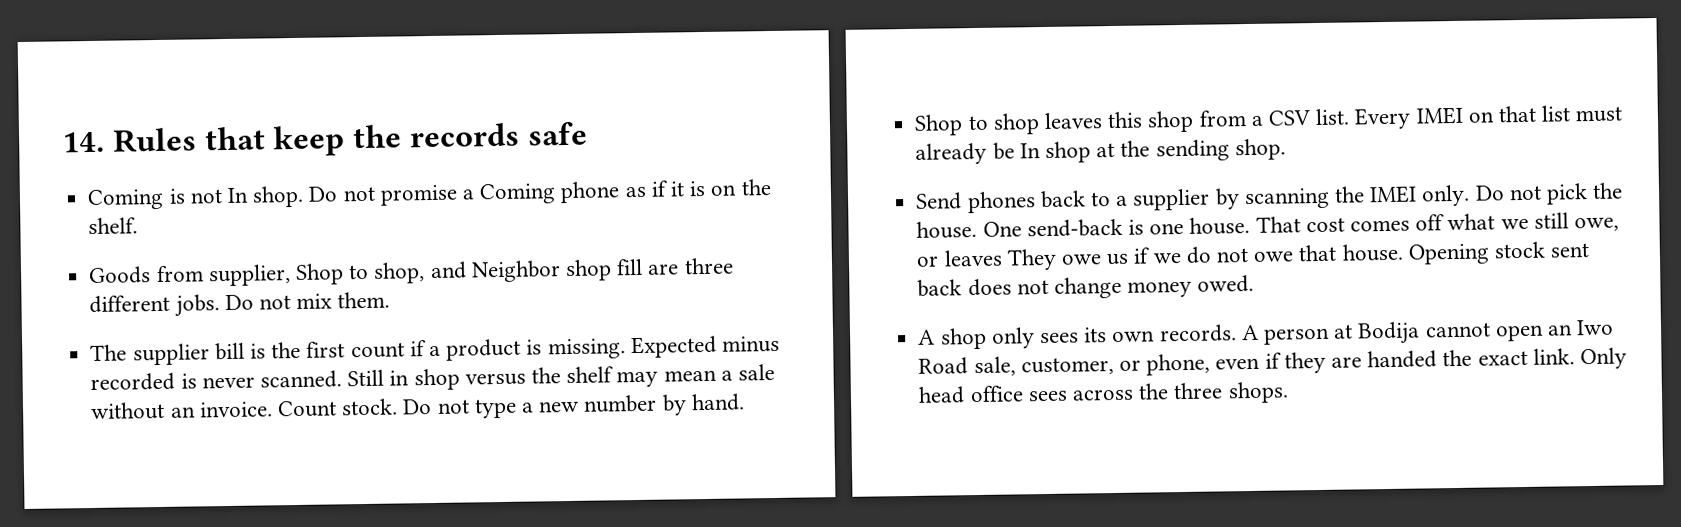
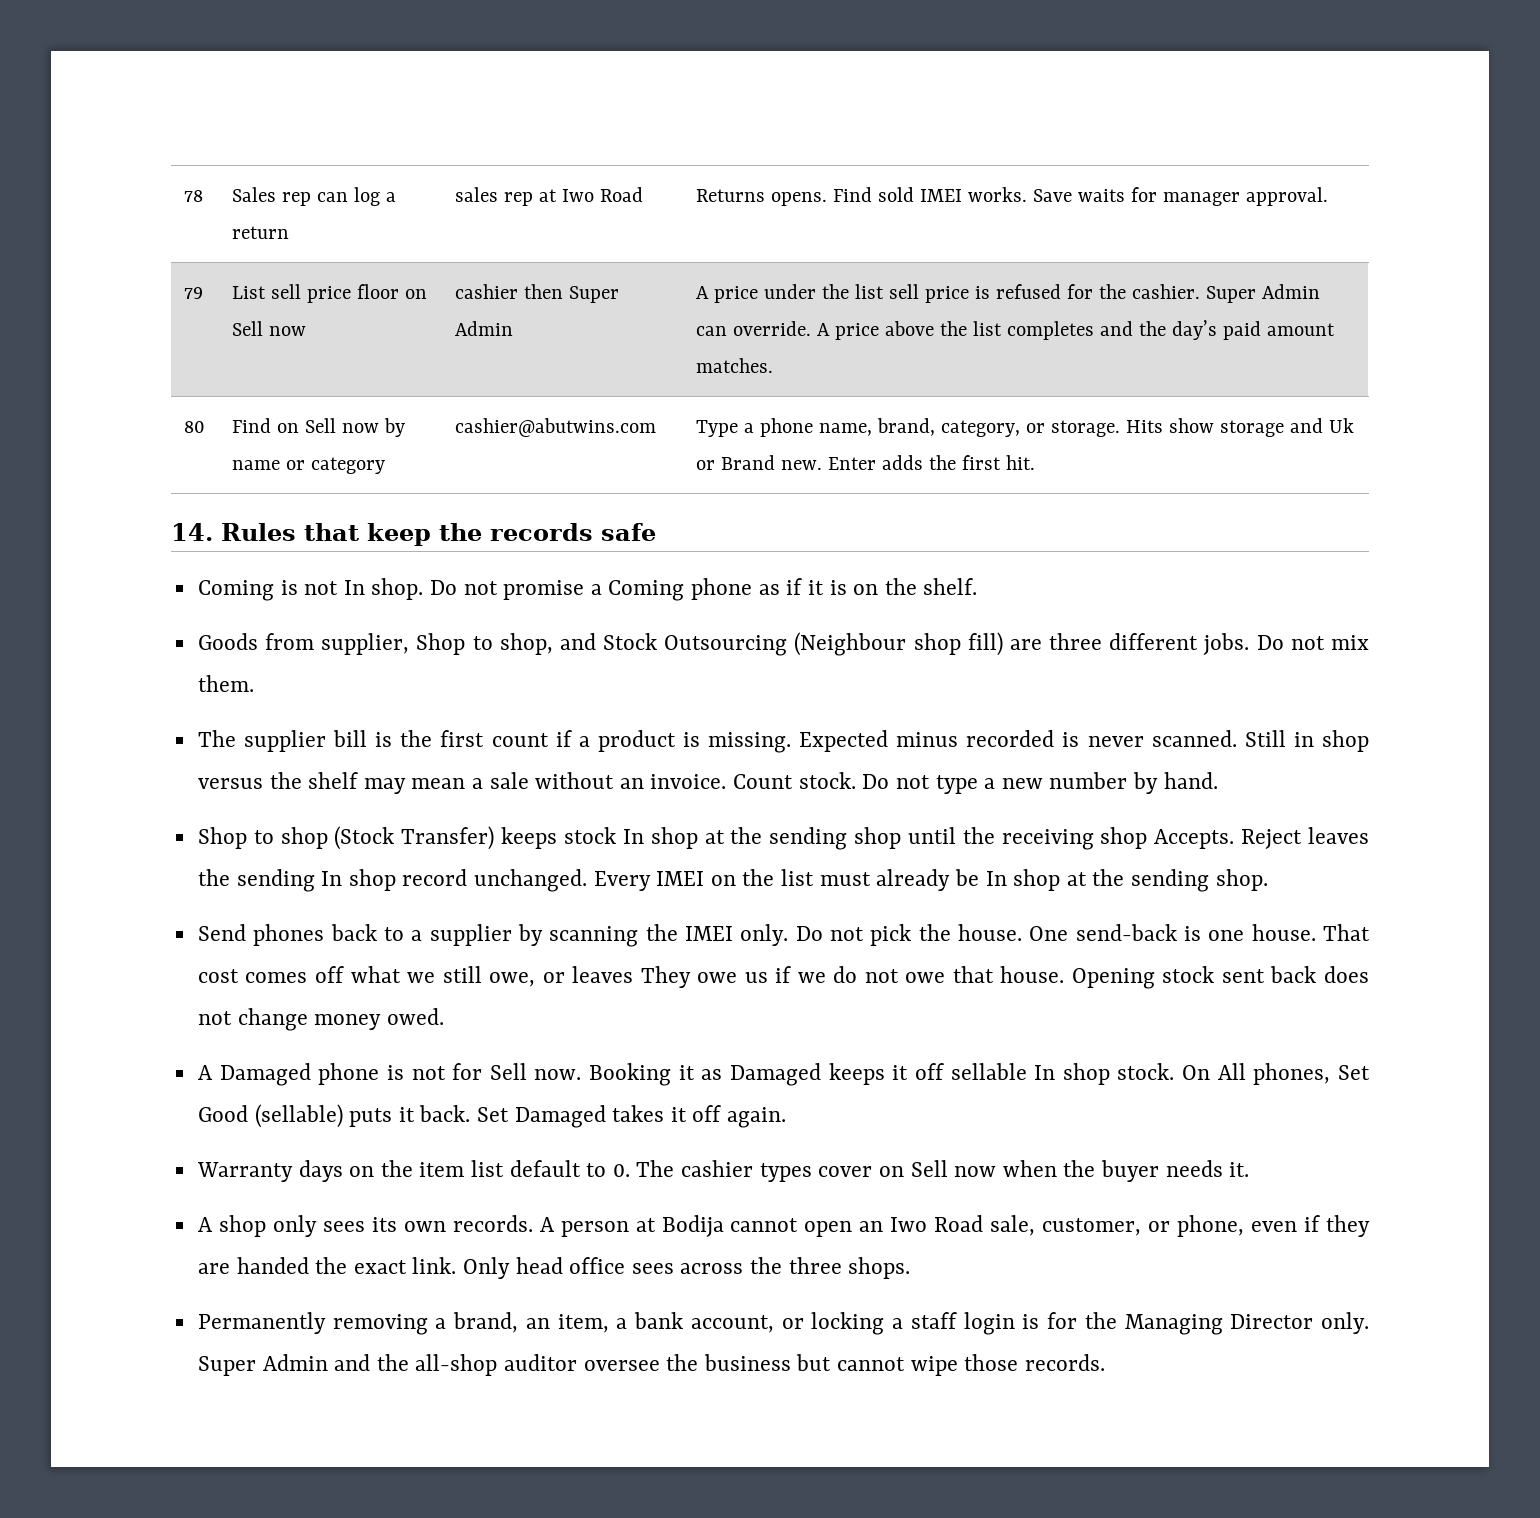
+ 78 | Sales rep can log a return | sales rep at Iwo Road | Returns opens. Find sold IMEI works. Save waits for manager approval.
+ 79 | List sell price floor on Sell now | cashier then Super Admin | A price under the list sell price is refused for the cashier. Super Admin can override. A price above the list completes and the day’s paid amount matches.
+ 80 | Find on Sell now by name or category | cashier@abutwins.com | Type a phone name, brand, category, or storage. Hits show storage and Uk or Brand new. Enter adds the first hit.
- Goods from supplier, Shop to shop, and Neighbor shop fill are three different jobs.
+ Goods from supplier, Shop to shop, and Stock Outsourcing (Neighbour shop fill) are three different jobs.
- Shop to shop leaves this shop from a CSV list.
+ Shop to shop (Stock Transfer) keeps stock In shop at the sending shop until the receiving shop Accepts. Reject leaves the sending In shop record unchanged.
- Every IMEI on that list must already be In shop at the sending shop.
+ Every IMEI on the list must already be In shop at the sending shop.
+ A Damaged phone is not for Sell now. Booking it as Damaged keeps it off sellable In shop stock. On All phones, Set Good (sellable) puts it back. Set Damaged takes it off again.
+ Warranty days on the item list default to 0. The cashier types cover on Sell now when the buyer needs it.
+ Permanently removing a brand, an item, a bank account, or locking a staff login is for the Managing Director only. Super Admin and the all-shop auditor oversee the business but cannot wipe those records.

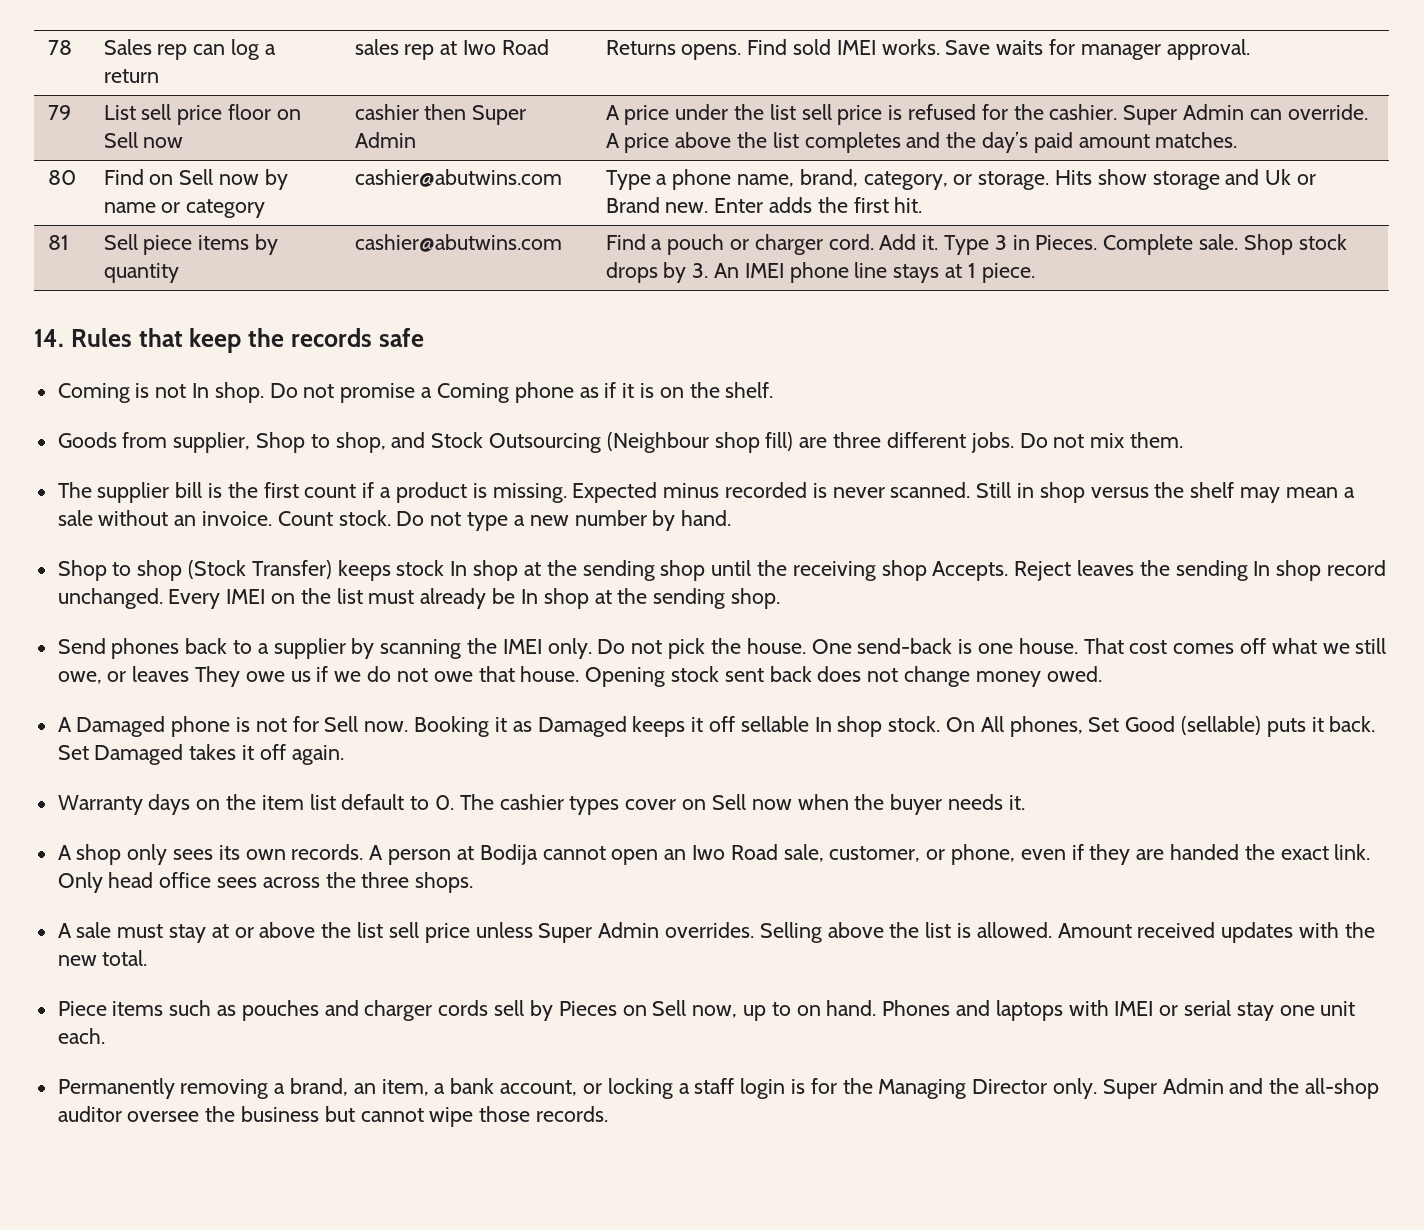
+ 81 | Sell piece items by quantity | cashier@abutwins.com | Find a pouch or charger cord. Add it. Type 3 in Pieces. Complete sale. Shop stock drops by 3. An IMEI phone line stays at 1 piece.
+ A sale must stay at or above the list sell price unless Super Admin overrides. Selling above the list is allowed. Amount received updates with the new total.
+ Piece items such as pouches and charger cords sell by Pieces on Sell now, up to on hand. Phones and laptops with IMEI or serial stay one unit each.

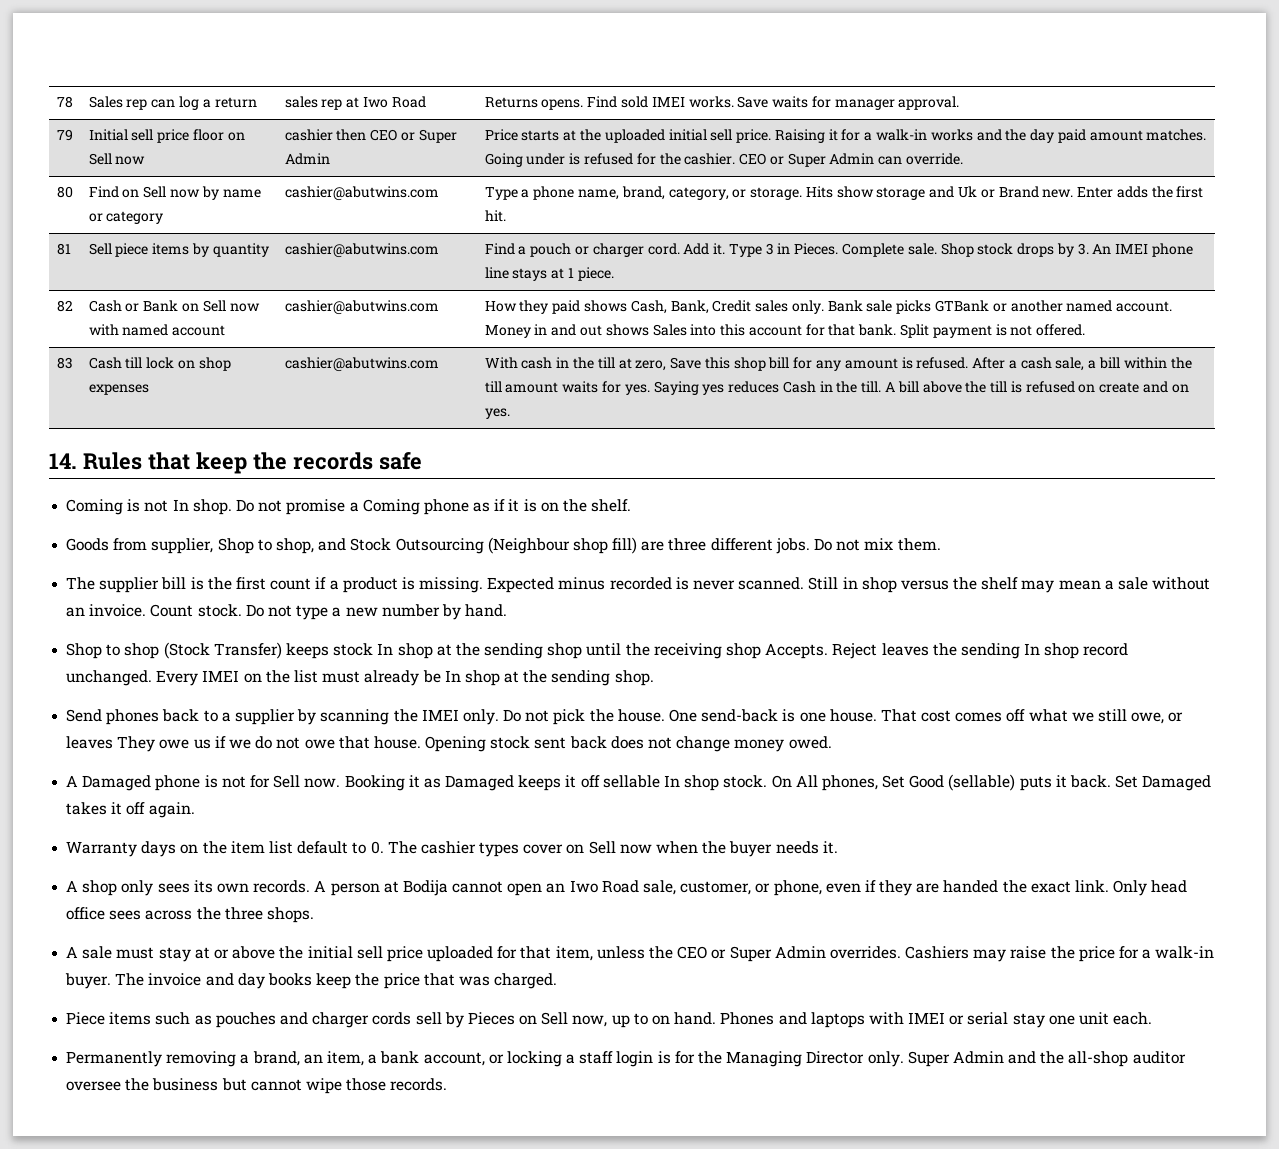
- List sell price floor on Sell now
+ Initial sell price floor on Sell now
- cashier then Super Admin
+ cashier then CEO or Super Admin
- A price under the list sell price is refused for the cashier.
+ Price starts at the uploaded initial sell price. Raising it for a walk-in works and the day paid amount matches. Going under is refused for the cashier.
- Super Admin can override. A price above the list completes and the day’s paid amount matches.
+ CEO or Super Admin can override.
+ 82 | Cash or Bank on Sell now with named account | cashier@abutwins.com | How they paid shows Cash, Bank, Credit sales only. Bank sale picks GTBank or another named account. Money in and out shows Sales into this account for that bank. Split payment is not offered.
+ 83 | Cash till lock on shop expenses | cashier@abutwins.com | With cash in the till at zero, Save this shop bill for any amount is refused. After a cash sale, a bill within the till amount waits for yes. Saying yes reduces Cash in the till. A bill above the till is refused on create and on yes.
- A sale must stay at or above the list sell price unless Super Admin overrides. Selling above the list is allowed. Amount received updates with the new total.
+ A sale must stay at or above the initial sell price uploaded for that item, unless the CEO or Super Admin overrides. Cashiers may raise the price for a walk-in buyer. The invoice and day books keep the price that was charged.

